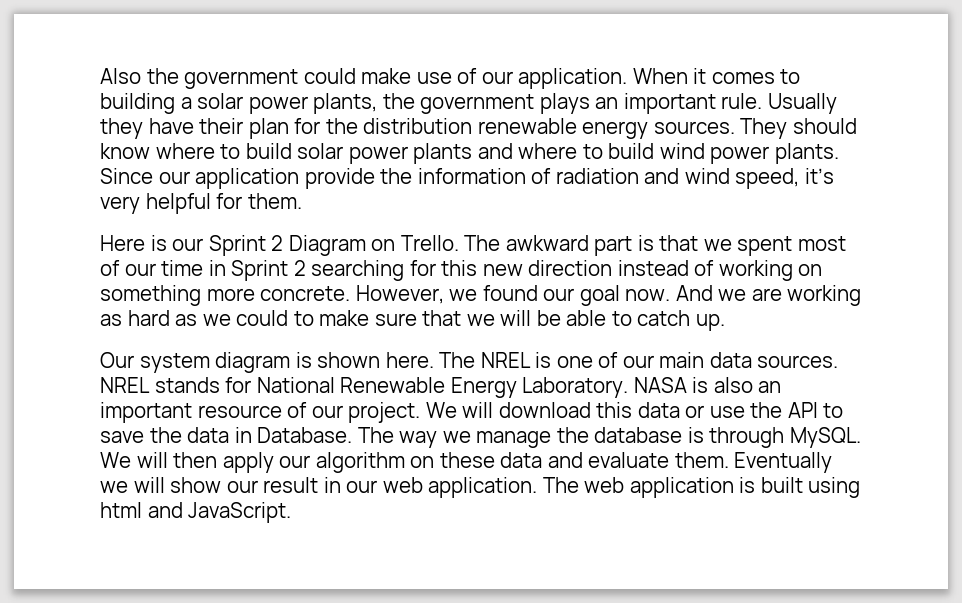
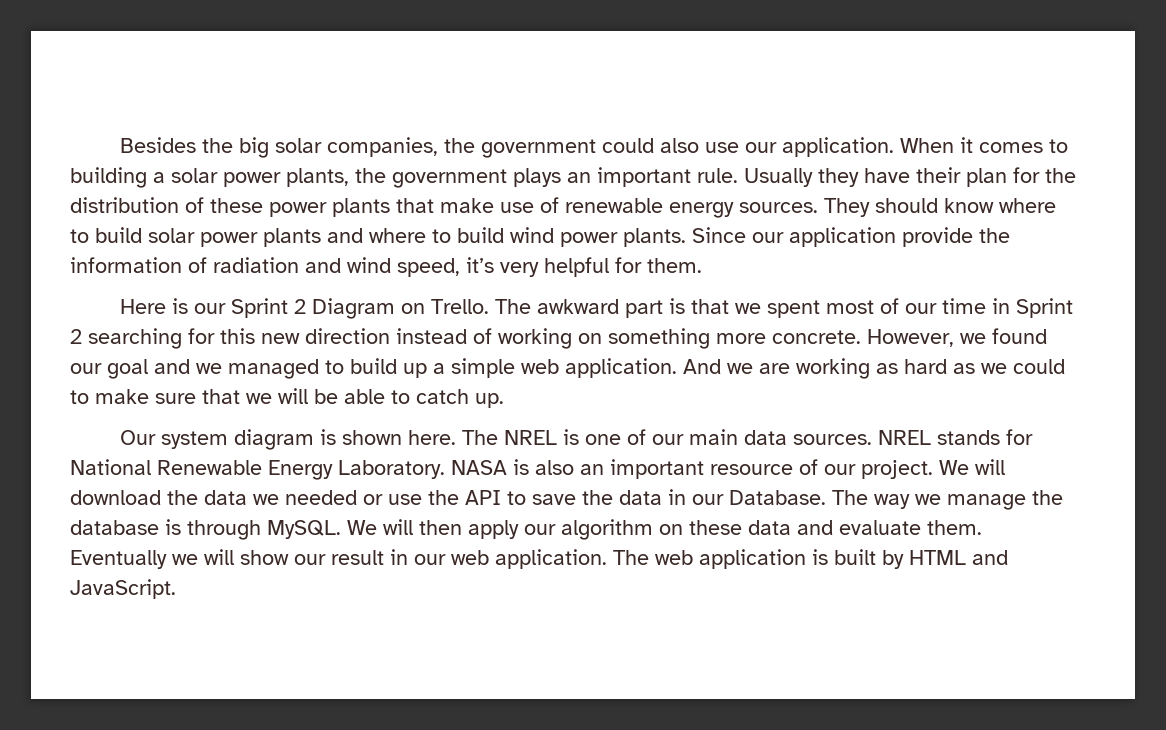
- Also the government could make use of our application.
+ Besides the big solar companies, the government could also use our application.
- Usually they have their plan for the distribution renewable energy sources.
+ Usually they have their plan for the distribution of these power plants that make use of renewable energy sources.
- However, we found our goal now.
+ However, we found our goal and we managed to build up a simple web application.
- We will download this data or use the API to save the data in Database.
+ We will download the data we needed or use the API to save the data in our Database.
- The web application is built using html and JavaScript.
+ The web application is built by HTML and JavaScript.

